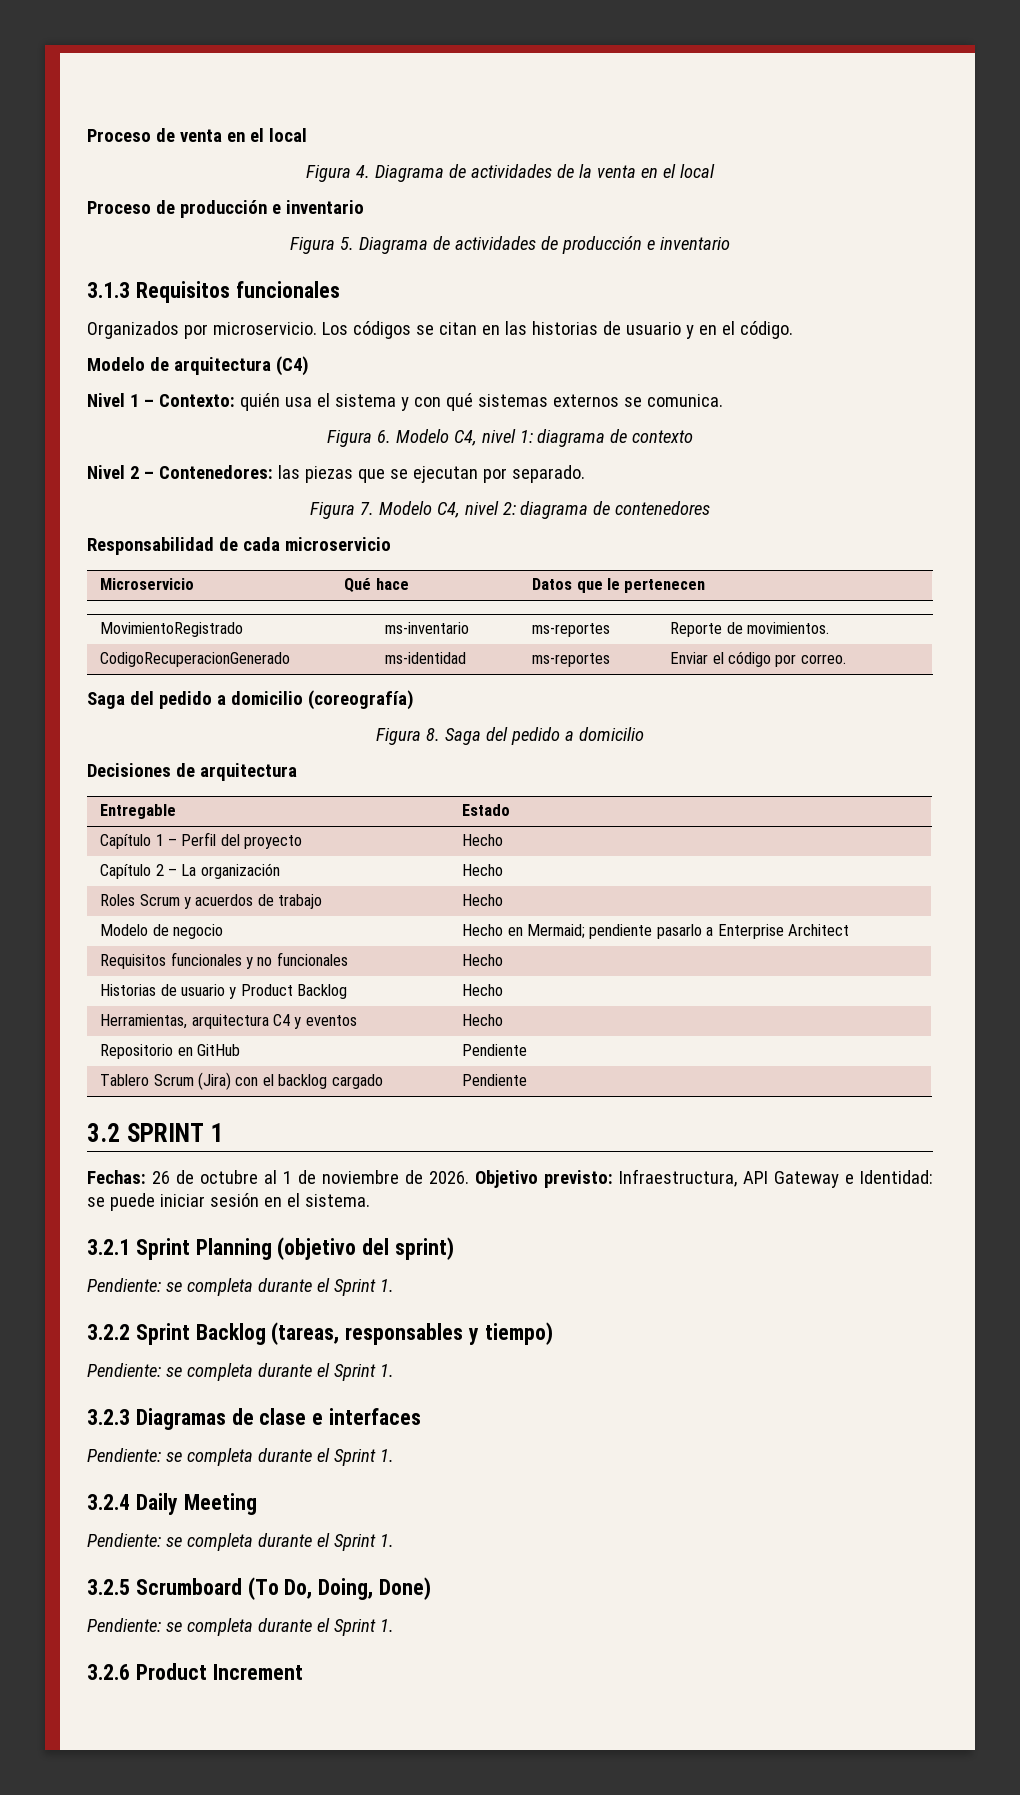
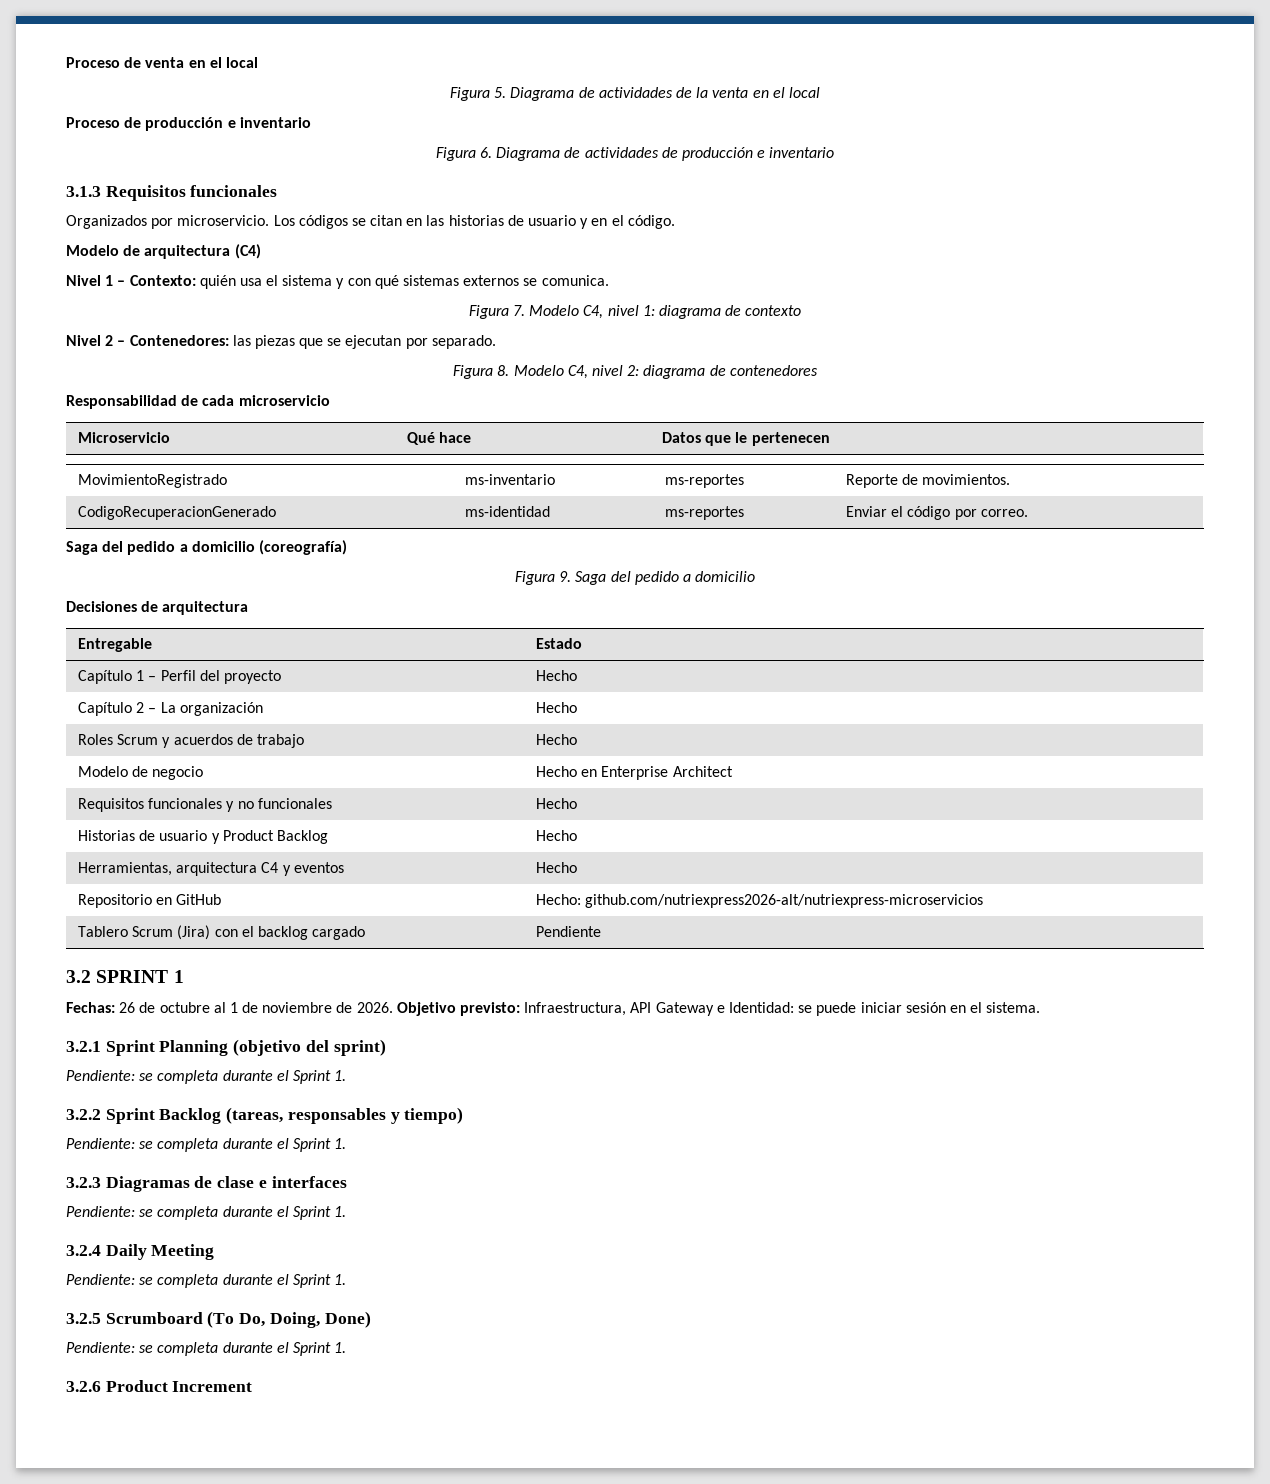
- Figura 4. Diagrama de actividades de la venta en el local
+ Figura 5. Diagrama de actividades de la venta en el local
- Figura 5. Diagrama de actividades de producción e inventario
+ Figura 6. Diagrama de actividades de producción e inventario
- Figura 6. Modelo C4, nivel 1: diagrama de contexto
+ Figura 7. Modelo C4, nivel 1: diagrama de contexto
- Figura 7. Modelo C4, nivel 2: diagrama de contenedores
+ Figura 8. Modelo C4, nivel 2: diagrama de contenedores
- Figura 8. Saga del pedido a domicilio
+ Figura 9. Saga del pedido a domicilio
- Modelo de negocio | Hecho en Mermaid; pendiente pasarlo a Enterprise Architect
+ Modelo de negocio | Hecho en Enterprise Architect
- Repositorio en GitHub | Pendiente
+ Repositorio en GitHub | Hecho: github.com/nutriexpress2026-alt/nutriexpress-microservicios

